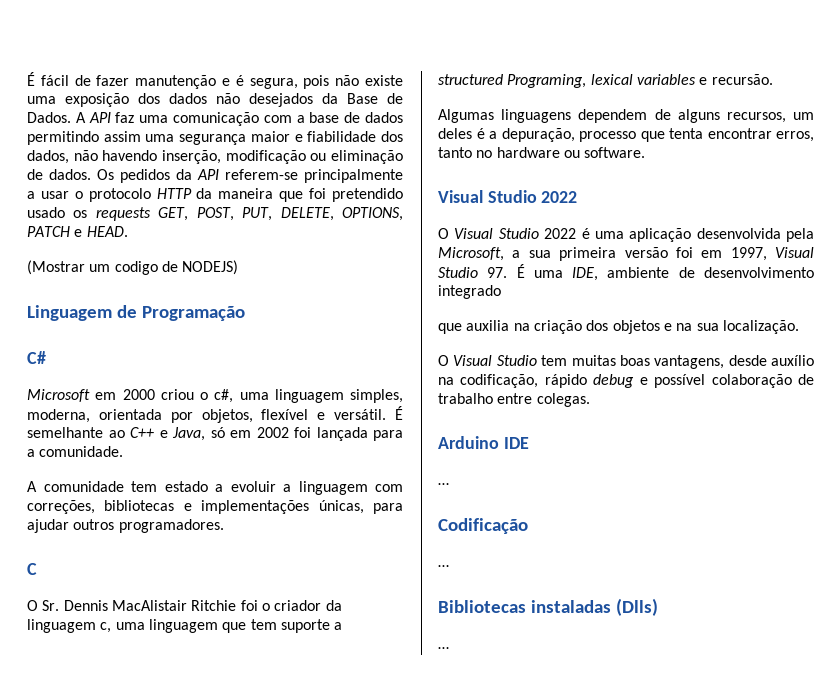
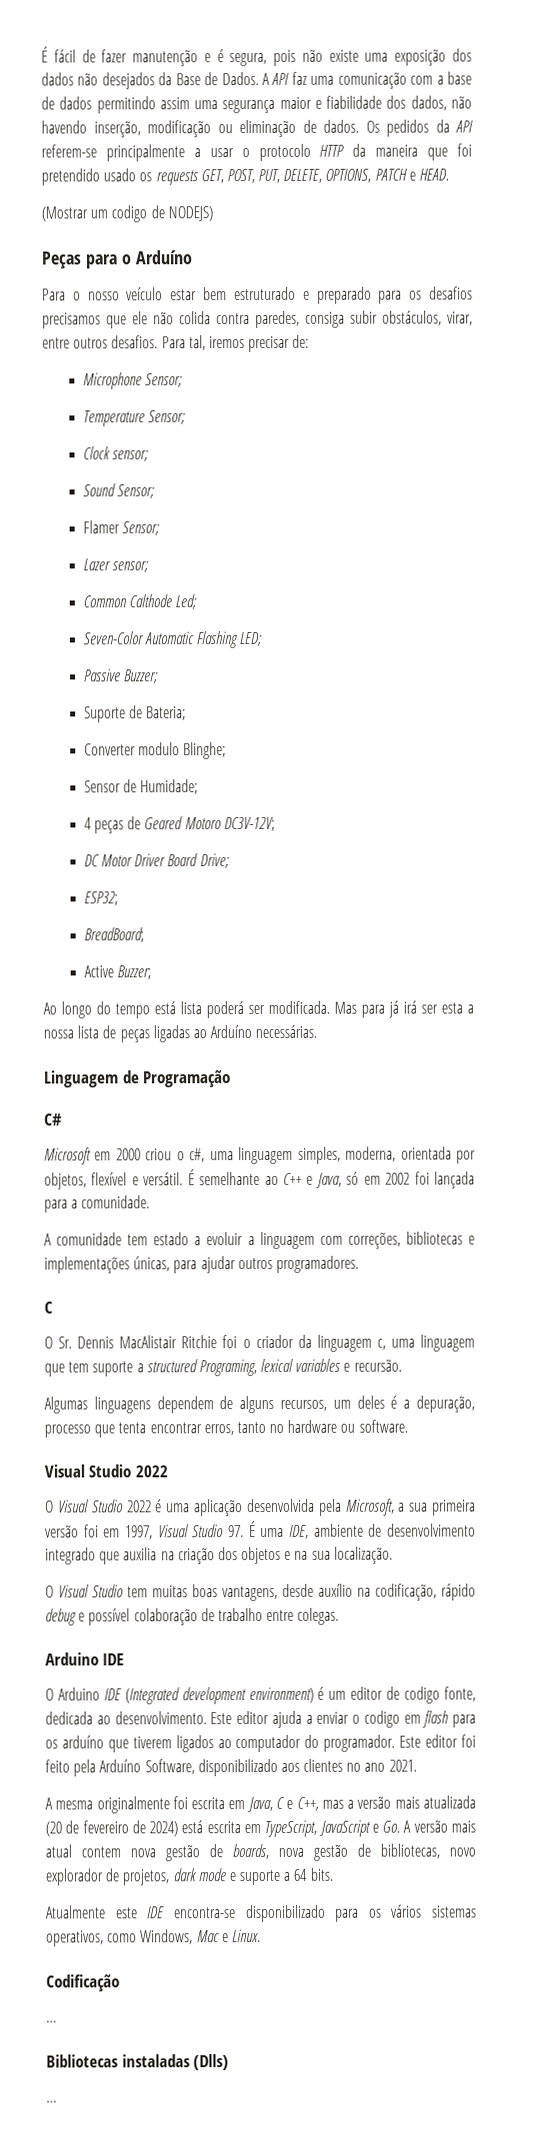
+ Peças para o Arduíno
+ Para o nosso veículo estar bem estruturado e preparado para os desafios precisamos que ele não colida contra paredes, consiga subir obstáculos, virar, entre outros desafios. Para tal, iremos precisar de:
+ Microphone Sensor;
+ Temperature Sensor;
+ Clock sensor;
+ Sound Sensor;
+ Flamer Sensor;
+ Lazer sensor;
+ Common Calthode Led;
+ Seven-Color Automatic Flashing LED;
+ Passive Buzzer;
+ Suporte de Bateria;
+ Converter modulo Blinghe;
+ Sensor de Humidade;
+ 4 peças de Geared Motoro DC3V-12V;
+ DC Motor Driver Board Drive;
+ ESP32;
+ BreadBoard;
+ Active Buzzer;
+ Ao longo do tempo está lista poderá ser modificada. Mas para já irá ser esta a nossa lista de peças ligadas ao Arduíno necessárias.
- O Visual Studio 2022 é uma aplicação desenvolvida pela Microsoft, a sua primeira versão foi em 1997, Visual Studio 97. É uma IDE, ambiente de desenvolvimento integrado
- que auxilia na criação dos objetos e na sua localização.
+ O Visual Studio 2022 é uma aplicação desenvolvida pela Microsoft, a sua primeira versão foi em 1997, Visual Studio 97. É uma IDE, ambiente de desenvolvimento integrado que auxilia na criação dos objetos e na sua localização.
  O Visual Studio tem muitas boas vantagens, desde auxílio na codificação, rápido debug e possível colaboração de trabalho entre colegas.
  Arduino IDE
- …
+ O Arduino IDE (Integrated development environment) é um editor de codigo fonte, dedicada ao desenvolvimento. Este editor ajuda a enviar o codigo em flash para os arduíno que tiverem ligados ao computador do programador. Este editor foi feito pela Arduíno Software, disponibilizado aos clientes no ano 2021.
+ A mesma originalmente foi escrita em Java, C e C++, mas a versão mais atualizada (20 de fevereiro de 2024) está escrita em TypeScript, JavaScript e Go. A versão mais atual contem nova gestão de boards, nova gestão de bibliotecas, novo explorador de projetos, dark mode e suporte a 64 bits.
+ Atualmente este IDE encontra-se disponibilizado para os vários sistemas operativos, como Windows, Mac e Linux.

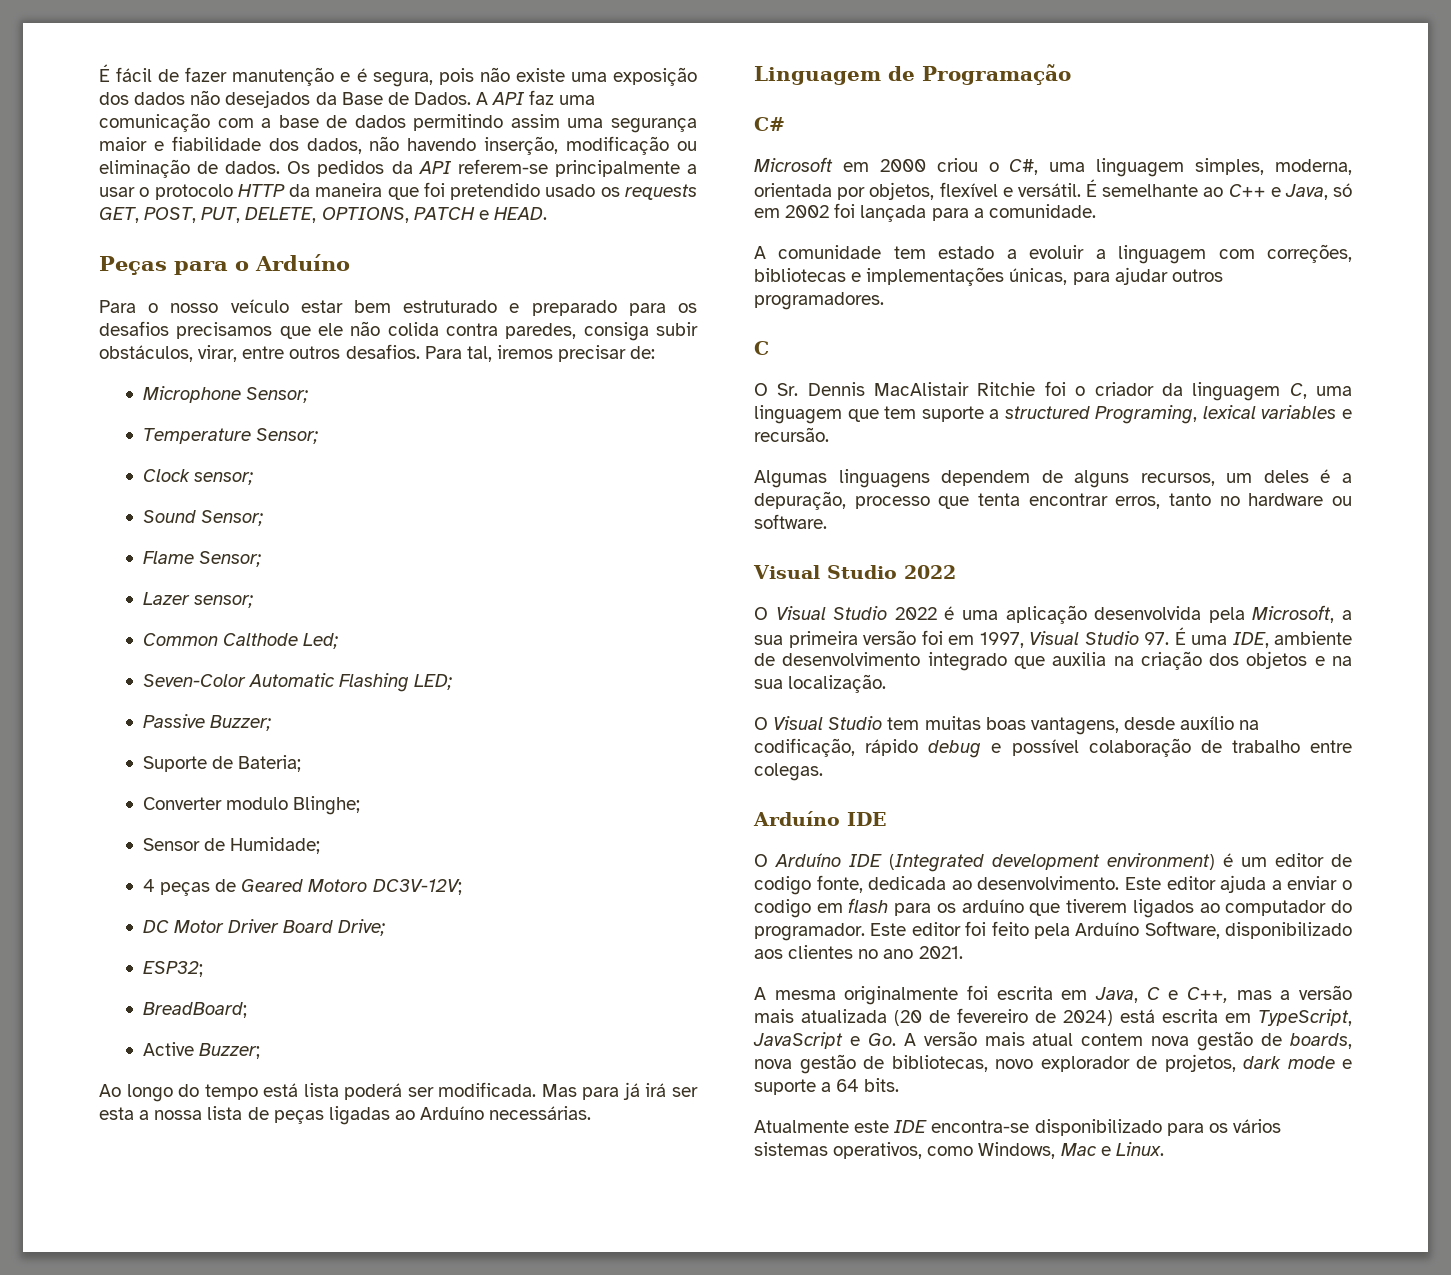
- (Mostrar um codigo de NODEJS)
- Flamer Sensor;
+ Flame Sensor;
- Microsoft em 2000 criou o c#, uma linguagem simples, moderna, orientada por objetos, flexível e versátil.
+ Microsoft em 2000 criou o C#, uma linguagem simples, moderna, orientada por objetos, flexível e versátil.
- O Sr. Dennis MacAlistair Ritchie foi o criador da linguagem c, uma linguagem que tem suporte a structured Programing, lexical variables e recursão.
+ O Sr. Dennis MacAlistair Ritchie foi o criador da linguagem C, uma linguagem que tem suporte a structured Programing, lexical variables e recursão.
  O Visual Studio tem muitas boas vantagens, desde auxílio na codificação, rápido debug e possível colaboração de trabalho entre colegas.
- Arduino IDE
+ Arduíno IDE
- O Arduino IDE (Integrated development environment) é um editor de codigo fonte, dedicada ao desenvolvimento.
+ O Arduíno IDE (Integrated development environment) é um editor de codigo fonte, dedicada ao desenvolvimento.
- Codificação
- …
- Bibliotecas instaladas (Dlls)
- …

